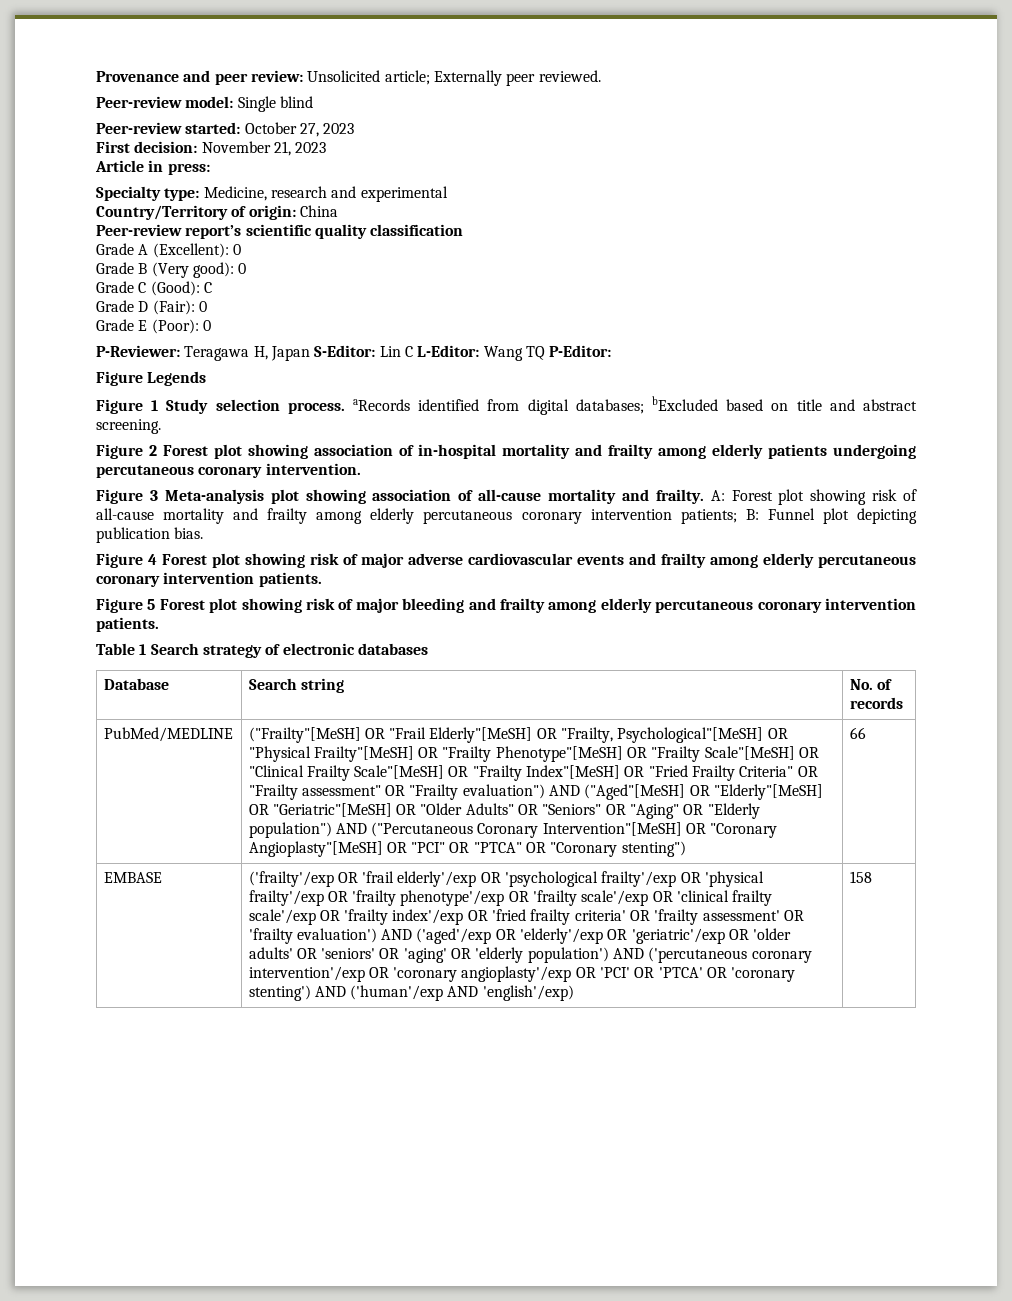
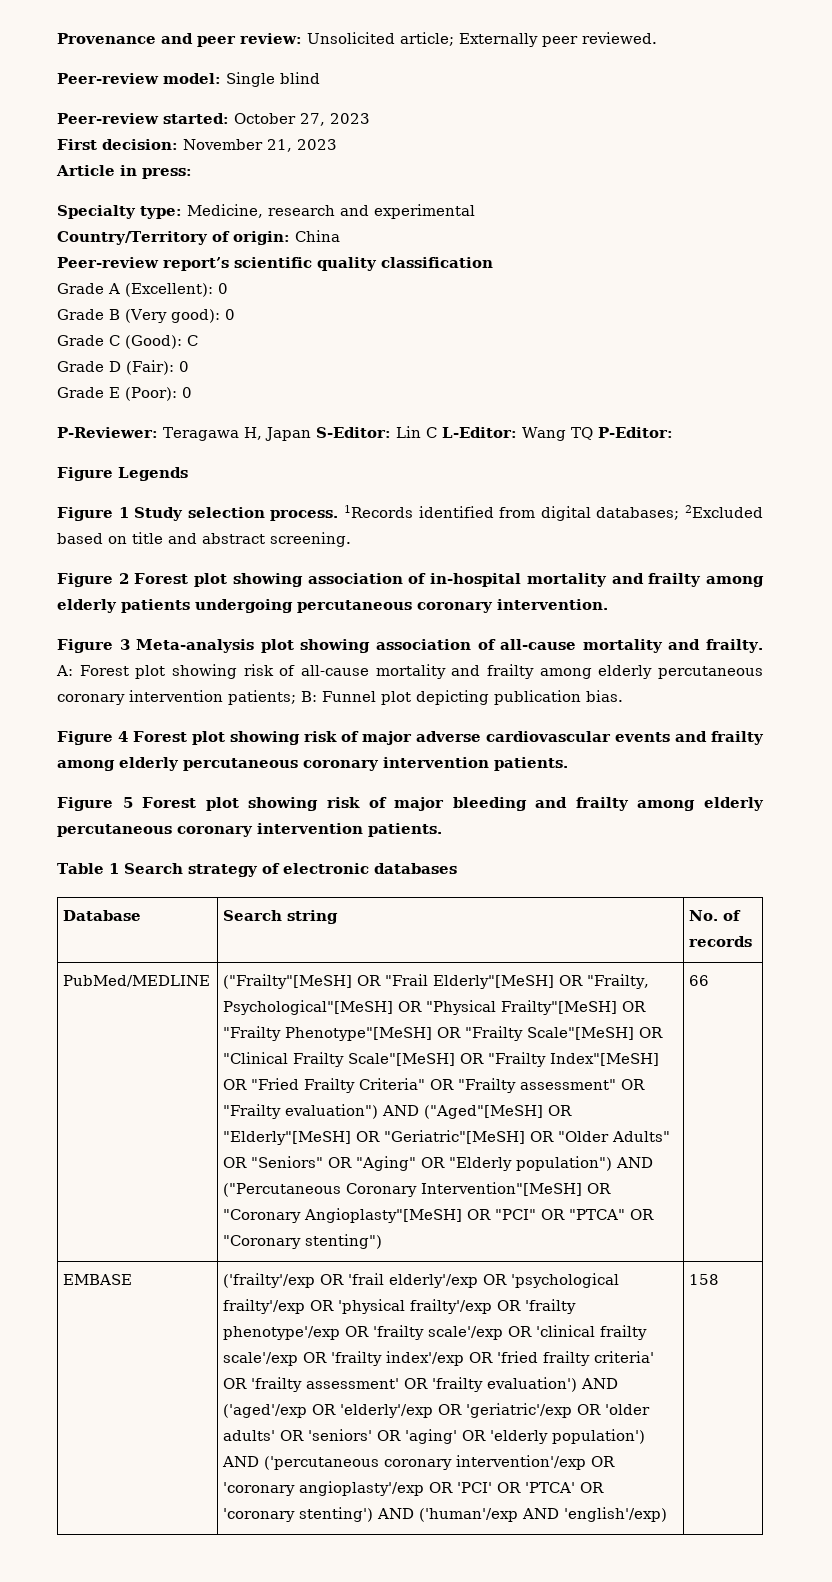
- Figure 1 Study selection process. aRecords identified from digital databases; bExcluded based on title and abstract screening.
+ Figure 1 Study selection process. 1Records identified from digital databases; 2Excluded based on title and abstract screening.

